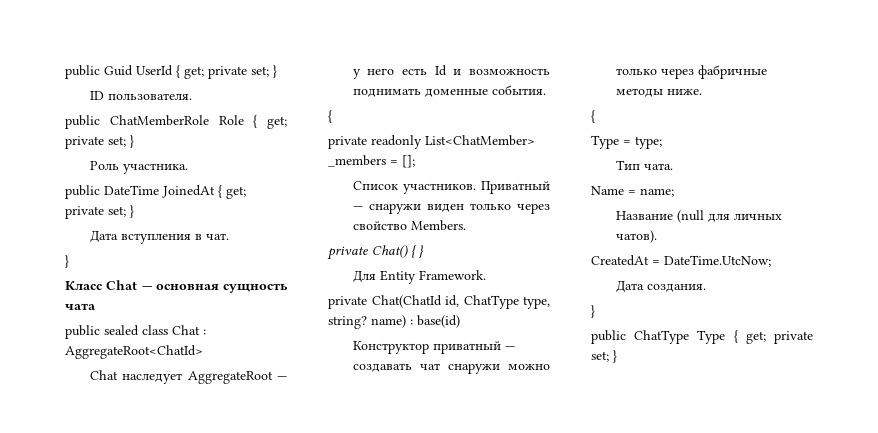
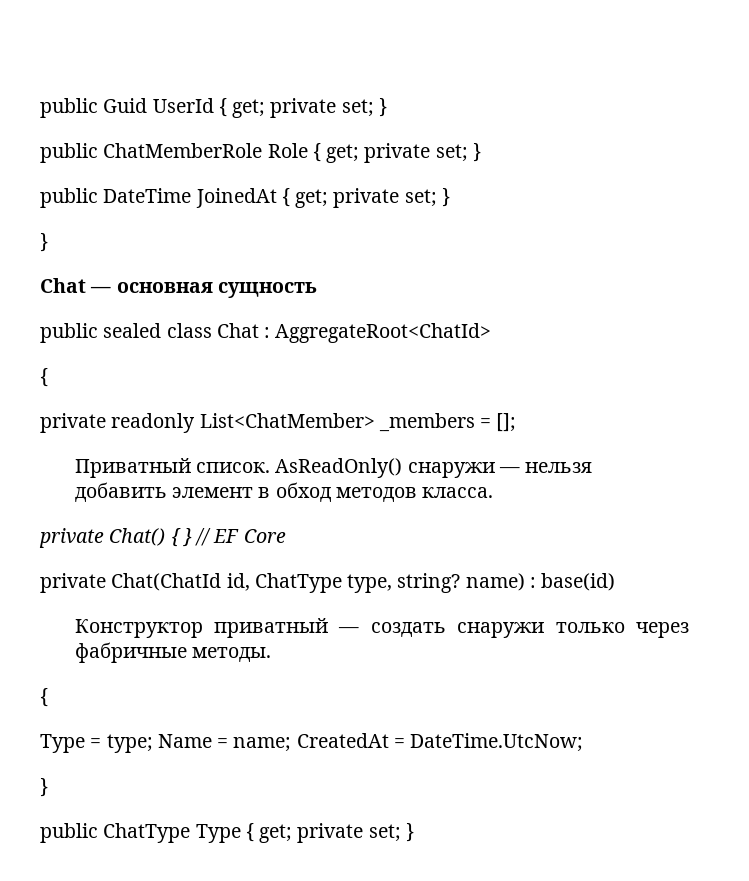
- ID пользователя.
- Роль участника.
  public DateTime JoinedAt { get; private set; }
- Дата вступления в чат.
  }
- Класс Chat — основная сущность чата
+ Chat — основная сущность
- Chat наследует AggregateRoot — у него есть Id и возможность поднимать доменные события.
- Список участников. Приватный — снаружи виден только через свойство Members.
+ Приватный список. AsReadOnly() снаружи — нельзя добавить элемент в обход методов класса.
- private Chat() { }
- Для Entity Framework.
+ private Chat() { } // EF Core
- Конструктор приватный — создавать чат снаружи можно только через фабричные методы ниже.
+ Конструктор приватный — создать снаружи только через фабричные методы.
- Type = type;
- Тип чата.
- Name = name;
- Название (null для личных чатов).
- CreatedAt = DateTime.UtcNow;
+ Type = type; Name = name; CreatedAt = DateTime.UtcNow;
- Дата создания.

